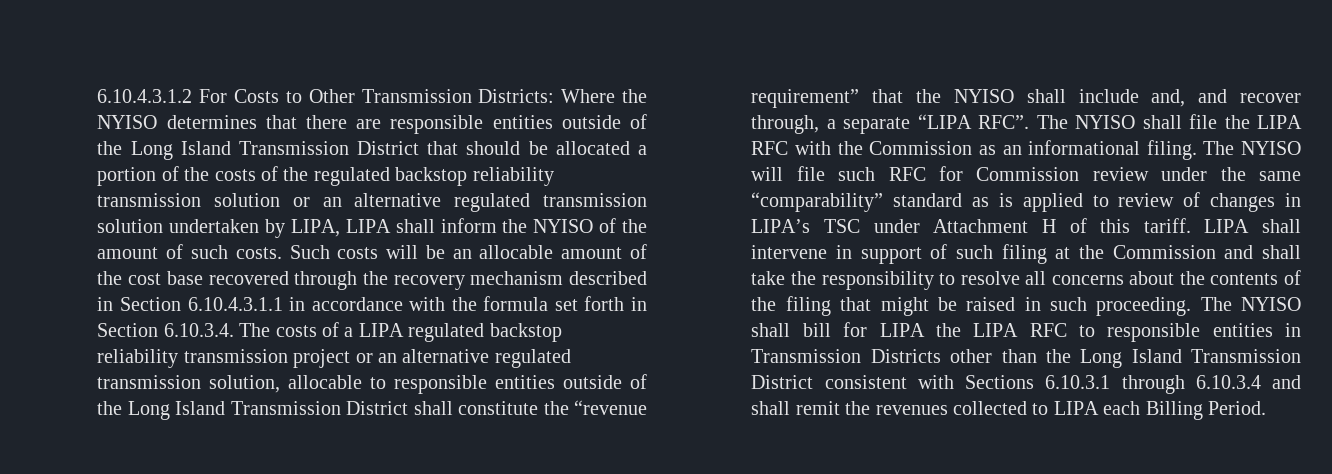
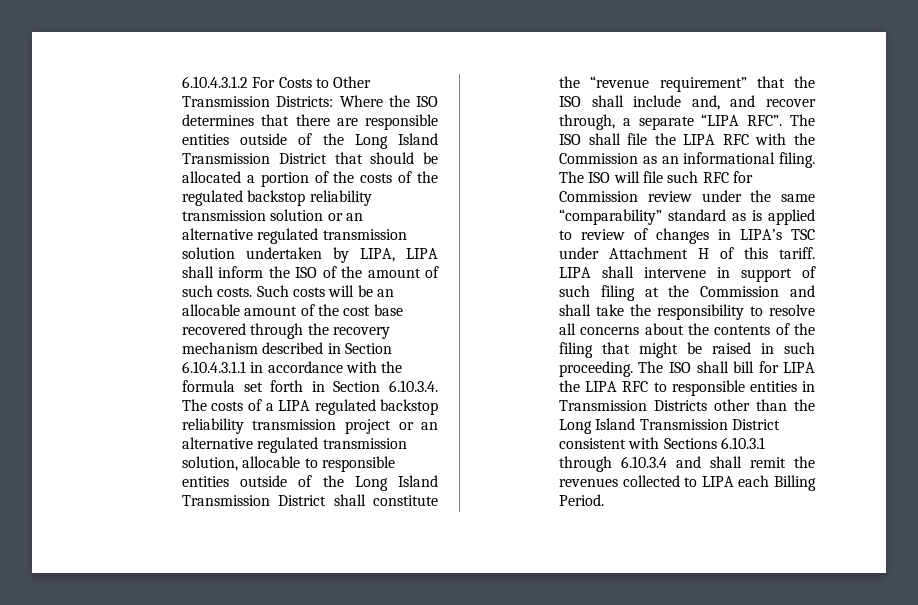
- 6.10.4.3.1.2 For Costs to Other Transmission Districts: Where the NYISO determines that there are responsible entities outside of the Long Island Transmission District that should be allocated a portion of the costs of the regulated backstop reliability transmission solution or an alternative regulated transmission solution undertaken by LIPA, LIPA shall inform the NYISO of the amount of such costs.
+ 6.10.4.3.1.2 For Costs to Other Transmission Districts: Where the ISO determines that there are responsible entities outside of the Long Island Transmission District that should be allocated a portion of the costs of the regulated backstop reliability transmission solution or an alternative regulated transmission solution undertaken by LIPA, LIPA shall inform the ISO of the amount of such costs.
- Such costs will be an allocable amount of the cost base recovered through the recovery mechanism described in Section 6.10.4.3.1.1 in accordance with the formula set forth in Section 6.10.3.4. The costs of a LIPA regulated backstop reliability transmission project or an alternative regulated transmission solution, allocable to responsible entities outside of the Long Island Transmission District shall constitute the “revenue requirement” that the NYISO shall include and, and recover through, a separate “LIPA RFC”.
+ Such costs will be an allocable amount of the cost base recovered through the recovery mechanism described in Section 6.10.4.3.1.1 in accordance with the formula set forth in Section 6.10.3.4. The costs of a LIPA regulated backstop reliability transmission project or an alternative regulated transmission solution, allocable to responsible entities outside of the Long Island Transmission District shall constitute the “revenue requirement” that the ISO shall include and, and recover through, a separate “LIPA RFC”.
- The NYISO shall file the LIPA RFC with the Commission as an informational filing.
+ The ISO shall file the LIPA RFC with the Commission as an informational filing.
- The NYISO will file such RFC for Commission review under the same “comparability” standard as is applied to review of changes in LIPA’s TSC under Attachment H of this tariff.
+ The ISO will file such RFC for Commission review under the same “comparability” standard as is applied to review of changes in LIPA’s TSC under Attachment H of this tariff.
- The NYISO shall bill for LIPA the LIPA RFC to responsible entities in Transmission Districts other than the Long Island Transmission District consistent with Sections 6.10.3.1 through 6.10.3.4 and shall remit the revenues collected to LIPA each Billing Period.
+ The ISO shall bill for LIPA the LIPA RFC to responsible entities in Transmission Districts other than the Long Island Transmission District consistent with Sections 6.10.3.1 through 6.10.3.4 and shall remit the revenues collected to LIPA each Billing Period.

